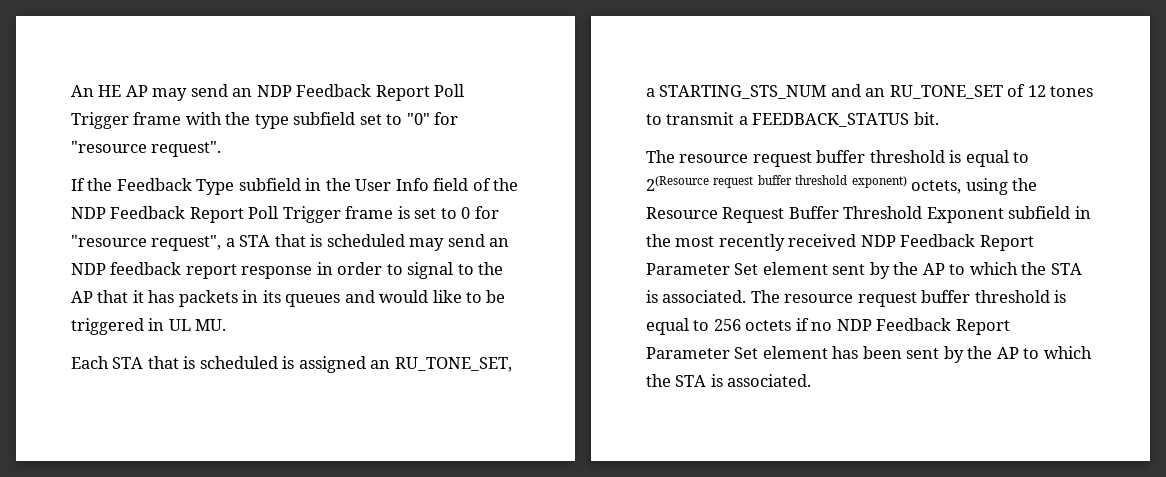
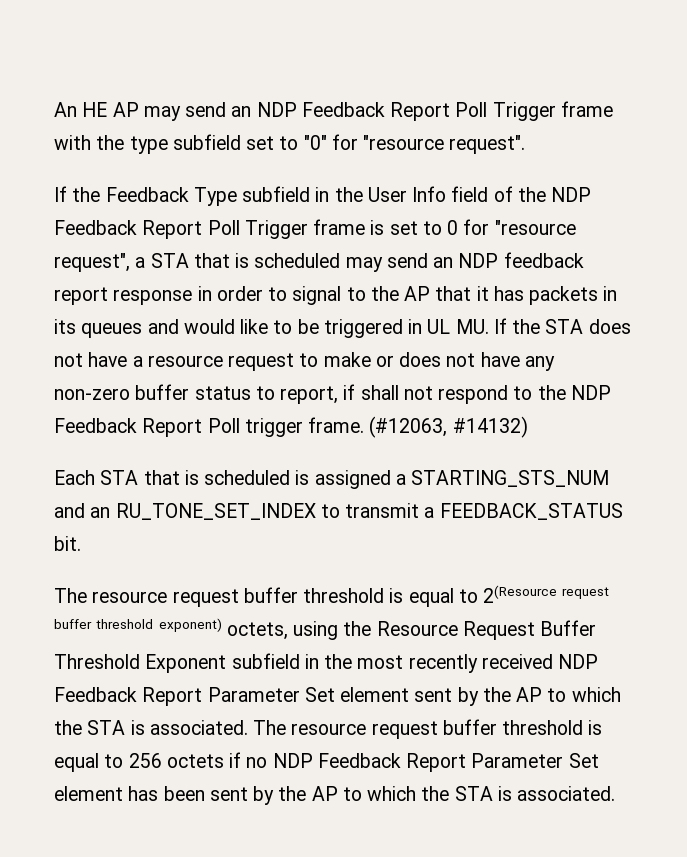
- If the Feedback Type subfield in the User Info field of the NDP Feedback Report Poll Trigger frame is set to 0 for "resource request", a STA that is scheduled may send an NDP feedback report response in order to signal to the AP that it has packets in its queues and would like to be triggered in UL MU.
+ If the Feedback Type subfield in the User Info field of the NDP Feedback Report Poll Trigger frame is set to 0 for "resource request", a STA that is scheduled may send an NDP feedback report response in order to signal to the AP that it has packets in its queues and would like to be triggered in UL MU. If the STA does not have a resource request to make or does not have any non-zero buffer status to report, if shall not respond to the NDP Feedback Report Poll trigger frame. (#12063, #14132)
- Each STA that is scheduled is assigned an RU_TONE_SET, a STARTING_STS_NUM and an RU_TONE_SET of 12 tones to transmit a FEEDBACK_STATUS bit.
+ Each STA that is scheduled is assigned a STARTING_STS_NUM and an RU_TONE_SET_INDEX to transmit a FEEDBACK_STATUS bit.

